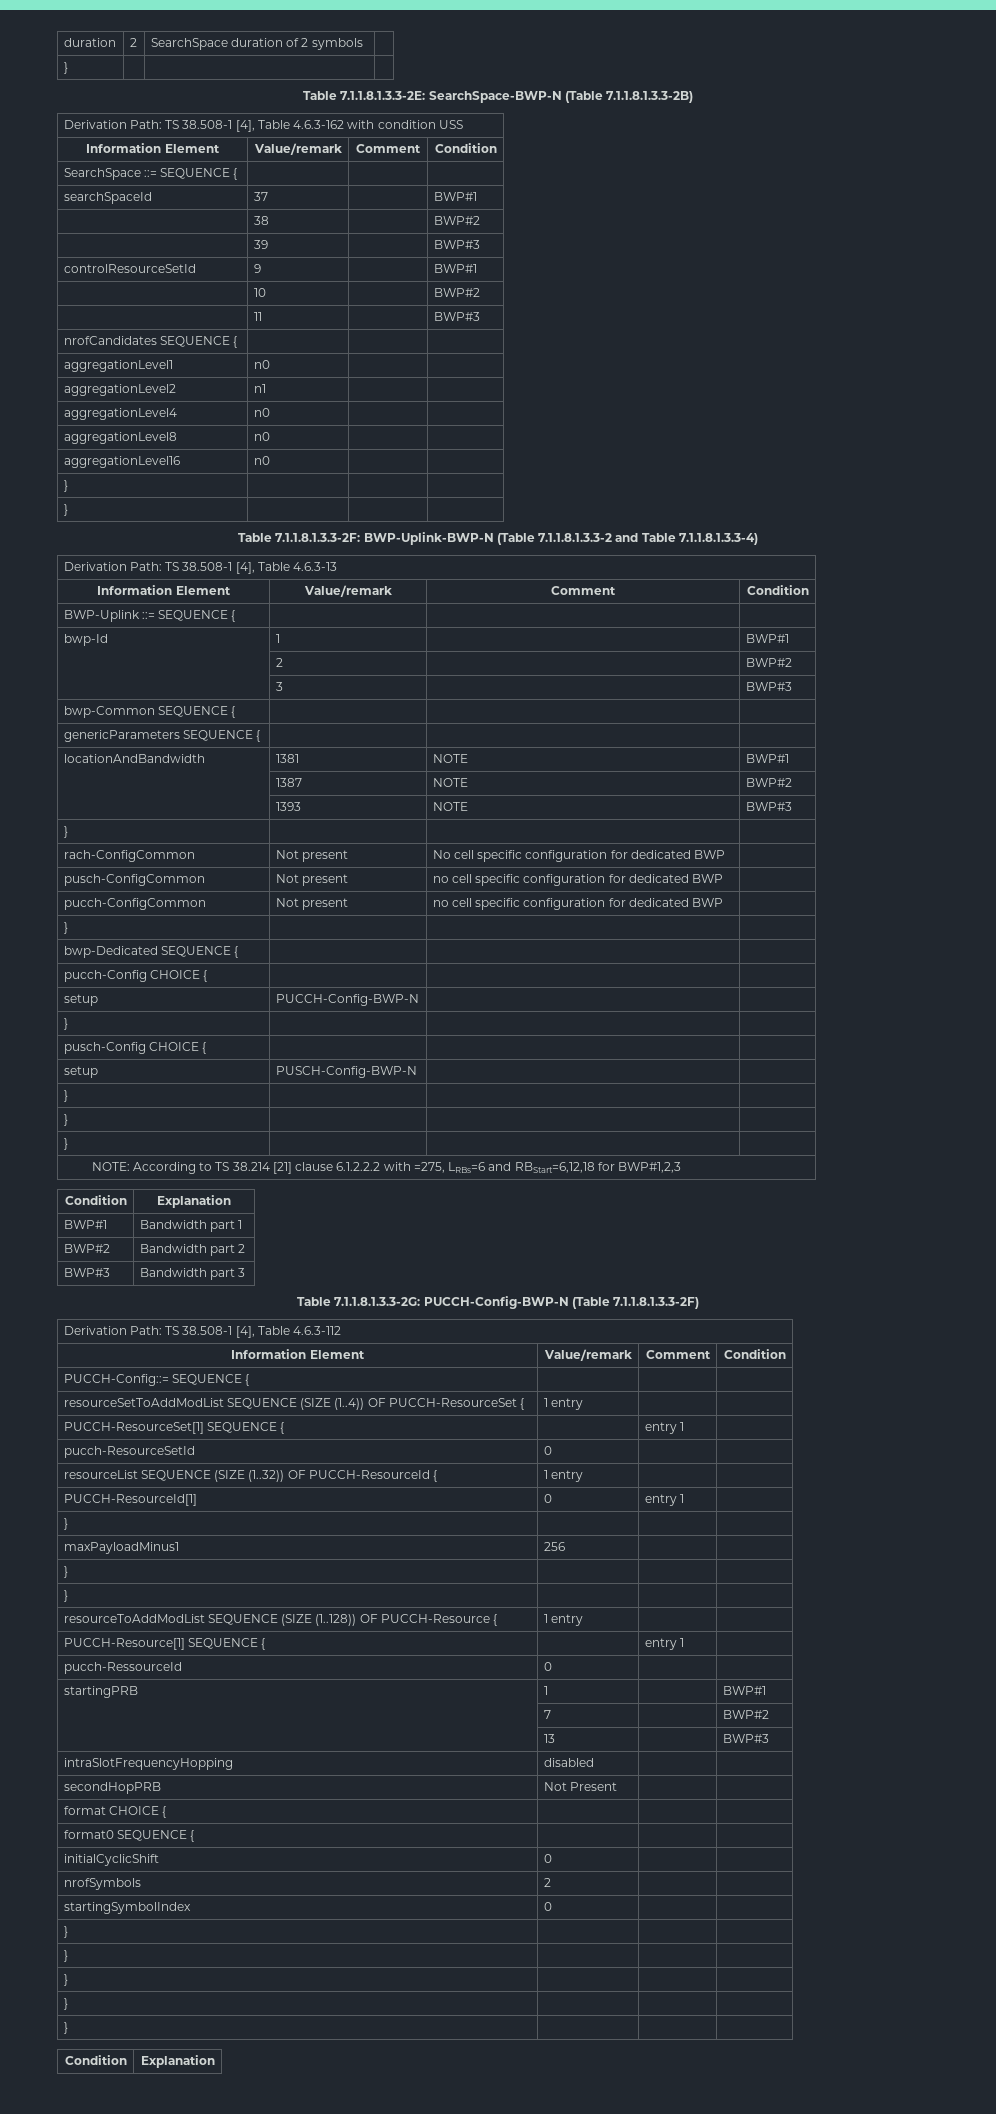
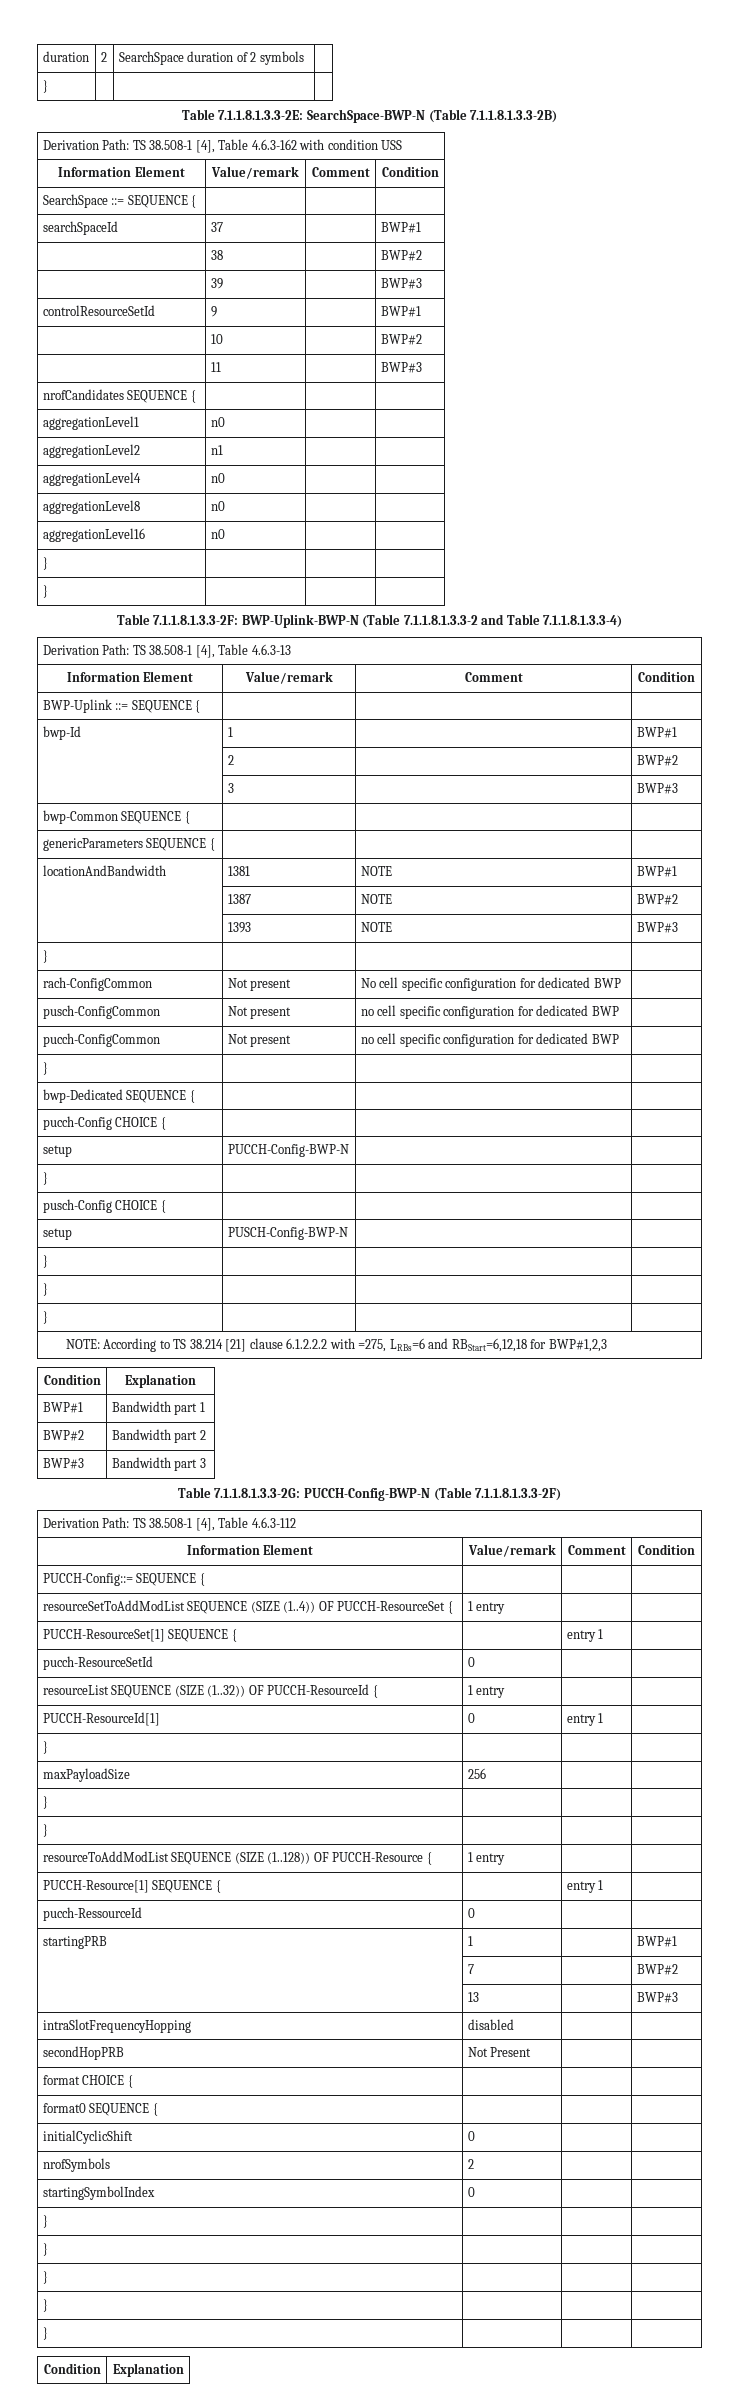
- maxPayloadMinus1 | 256 | |
+ maxPayloadSize | 256 | |

